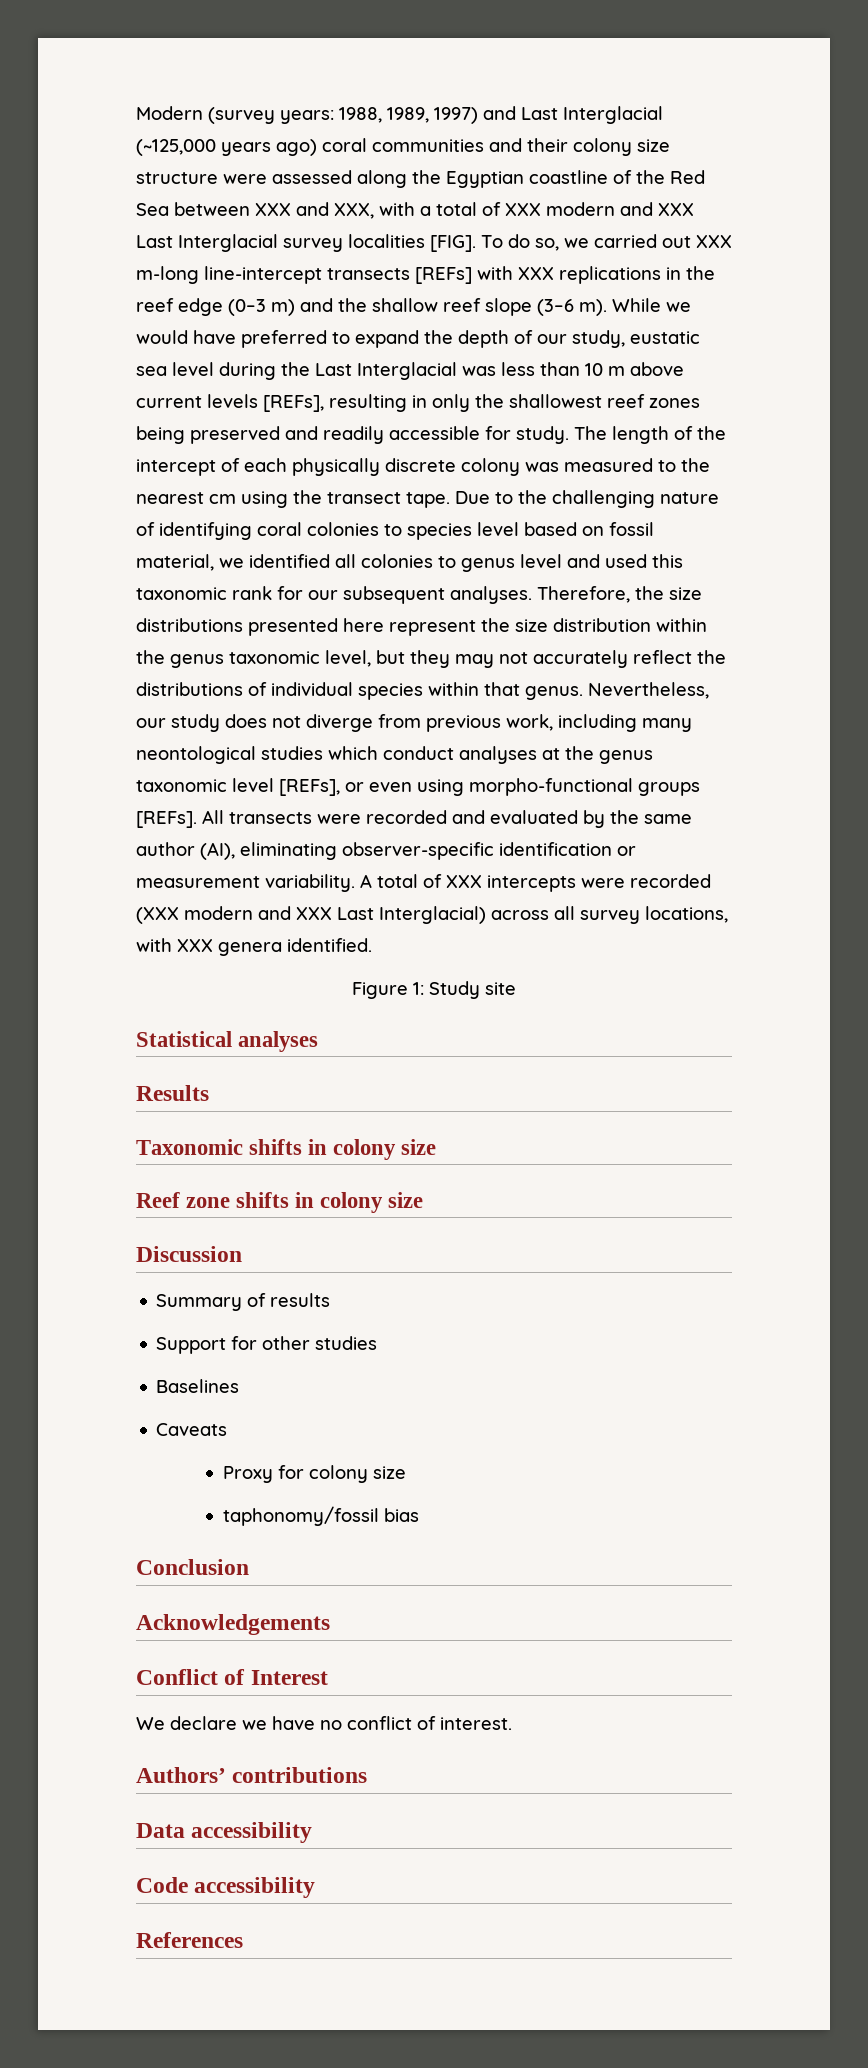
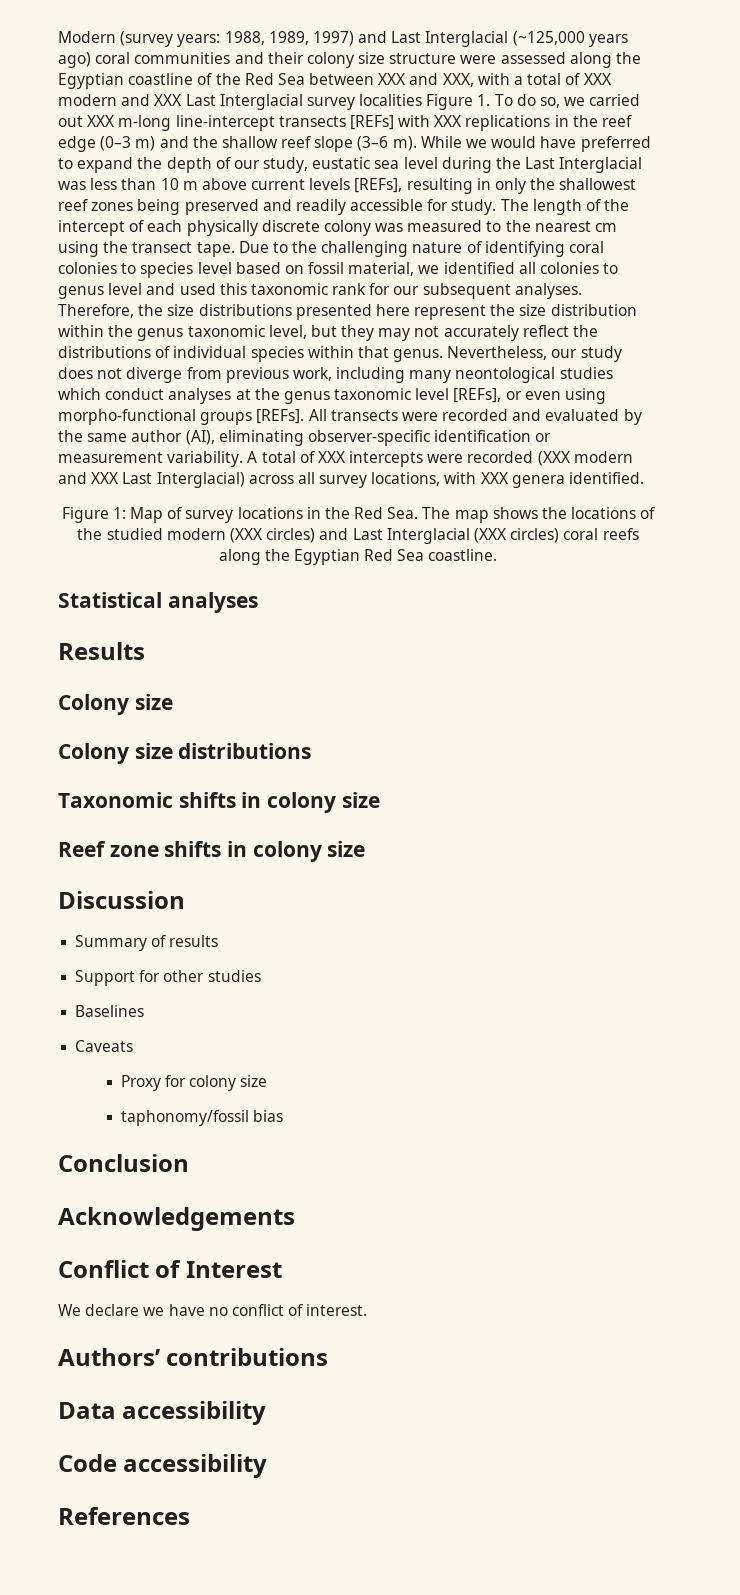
- 1988, 1989, 1997) and Last Interglacial (~125,000 years ago) coral communities and their colony size structure were assessed along the Egyptian coastline of the Red Sea between XXX and XXX, with a total of XXX modern and XXX Last Interglacial survey localities [FIG]. To do so, we carried out XXX m-long line-intercept transects [REFs] with XXX replications in the reef edge (0–3 m) and the shallow reef slope (3–6 m).
+ 1988, 1989, 1997) and Last Interglacial (~125,000 years ago) coral communities and their colony size structure were assessed along the Egyptian coastline of the Red Sea between XXX and XXX, with a total of XXX modern and XXX Last Interglacial survey localities Figure 1. To do so, we carried out XXX m-long line-intercept transects [REFs] with XXX replications in the reef edge (0–3 m) and the shallow reef slope (3–6 m).
- Figure 1: Study site
+ Figure 1: Map of survey locations in the Red Sea. The map shows the locations of the studied modern (XXX circles) and Last Interglacial (XXX circles) coral reefs along the Egyptian Red Sea coastline.
  Statistical analyses
  Results
+ Colony size
+ Colony size distributions

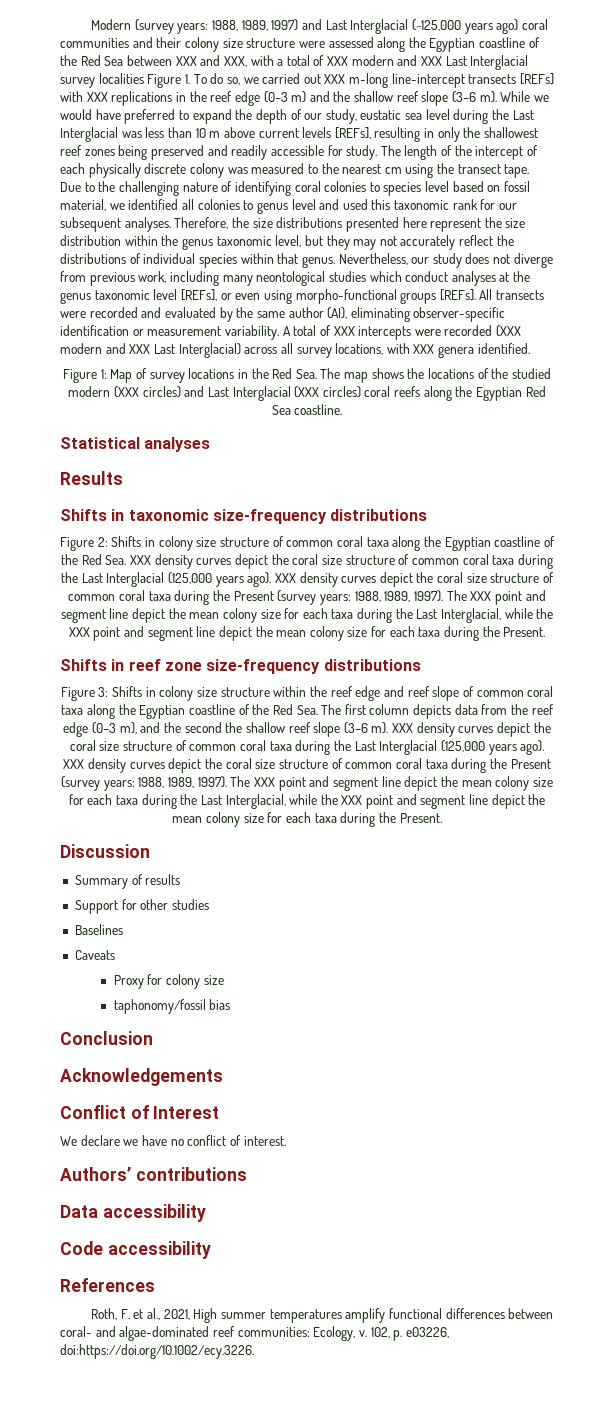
  Results
- Colony size
- Colony size distributions
- Taxonomic shifts in colony size
- Reef zone shifts in colony size
+ Shifts in taxonomic size-frequency distributions
+ Figure 2: Shifts in colony size structure of common coral taxa along the Egyptian coastline of the Red Sea. XXX density curves depict the coral size structure of common coral taxa during the Last Interglacial (125,000 years ago). XXX density curves depict the coral size structure of common coral taxa during the Present (survey years: 1988, 1989, 1997). The XXX point and segment line depict the mean colony size for each taxa during the Last Interglacial, while the XXX point and segment line depict the mean colony size for each taxa during the Present.
+ Shifts in reef zone size-frequency distributions
+ Figure 3: Shifts in colony size structure within the reef edge and reef slope of common coral taxa along the Egyptian coastline of the Red Sea. The first column depicts data from the reef edge (0–3 m), and the second the shallow reef slope (3–6 m). XXX density curves depict the coral size structure of common coral taxa during the Last Interglacial (125,000 years ago). XXX density curves depict the coral size structure of common coral taxa during the Present (survey years: 1988, 1989, 1997). The XXX point and segment line depict the mean colony size for each taxa during the Last Interglacial, while the XXX point and segment line depict the mean colony size for each taxa during the Present.
+ Roth, F. et al., 2021, High summer temperatures amplify functional differences between coral- and algae-dominated reef communities: Ecology, v. 102, p. e03226, doi:https://doi.org/10.1002/ecy.3226.

